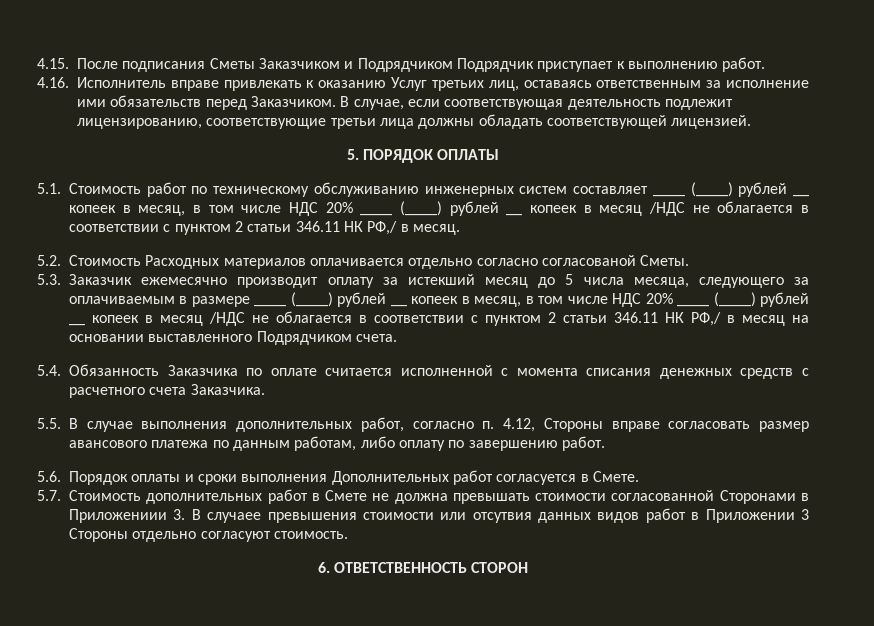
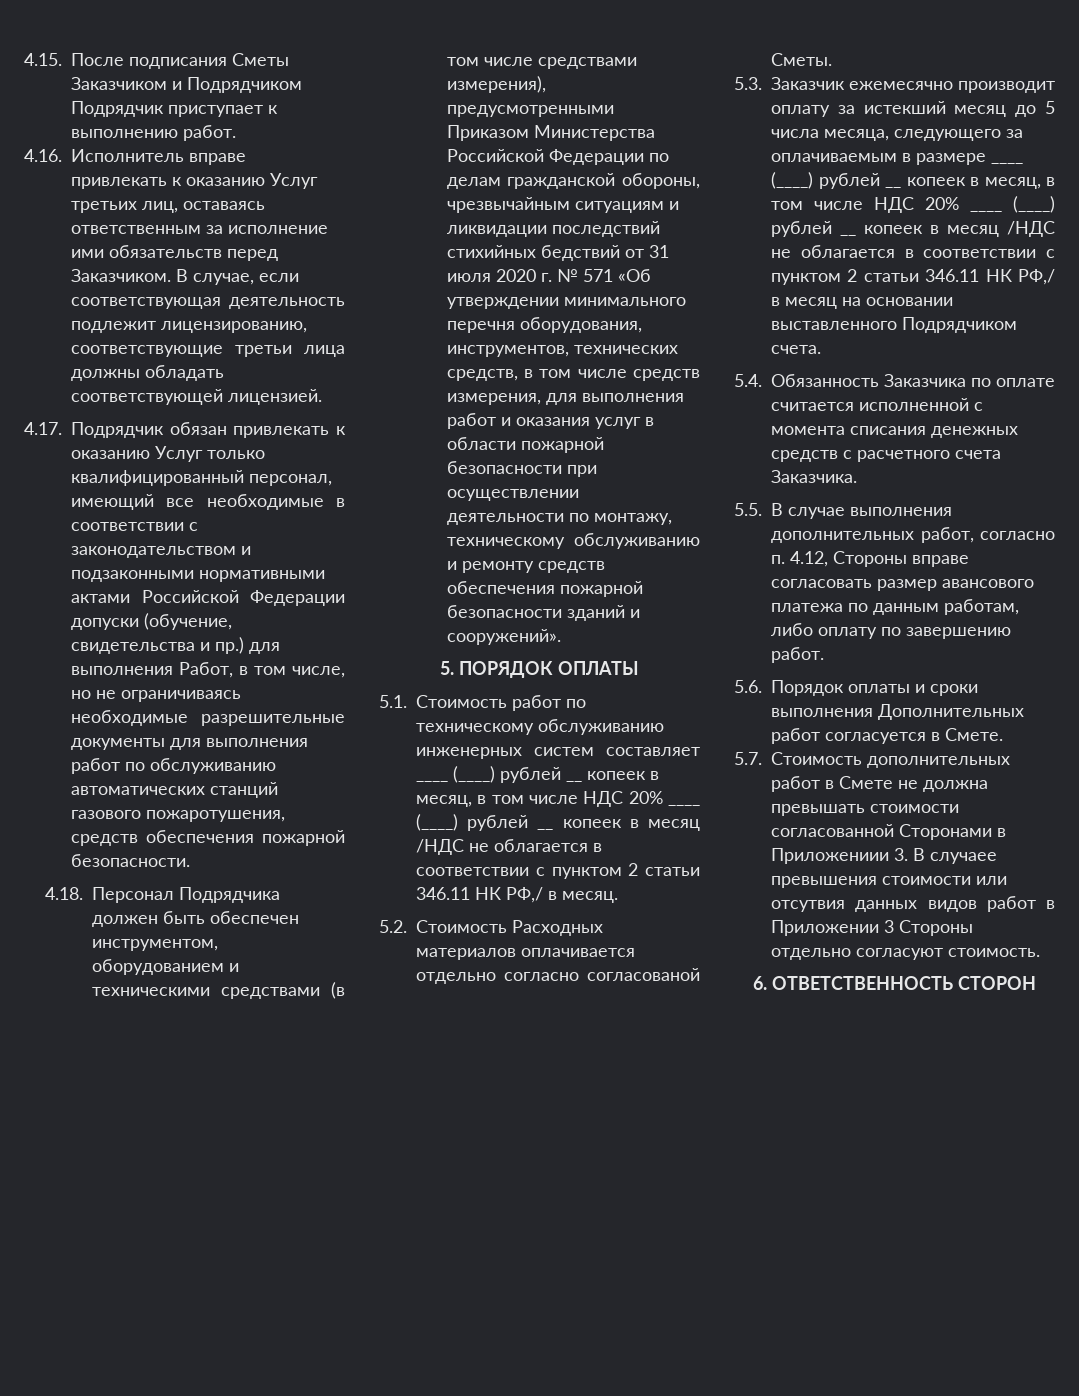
+ 4.17. Подрядчик обязан привлекать к оказанию Услуг только квалифицированный персонал, имеющий все необходимые в соответствии с законодательством и подзаконными нормативными актами Российской Федерации допуски (обучение, свидетельства и пр.) для выполнения Работ, в том числе, но не ограничиваясь необходимые разрешительные документы для выполнения работ по обслуживанию автоматических станций газового пожаротушения, средств обеспечения пожарной безопасности.
+ 4.18. Персонал Подрядчика должен быть обеспечен инструментом, оборудованием и техническими средствами (в том числе средствами измерения), предусмотренными Приказом Министерства Российской Федерации по делам гражданской обороны, чрезвычайным ситуациям и ликвидации последствий стихийных бедствий от 31 июля 2020 г. № 571 «Об утверждении минимального перечня оборудования, инструментов, технических средств, в том числе средств измерения, для выполнения работ и оказания услуг в области пожарной безопасности при осуществлении деятельности по монтажу, техническому обслуживанию и ремонту средств обеспечения пожарной безопасности зданий и сооружений».

